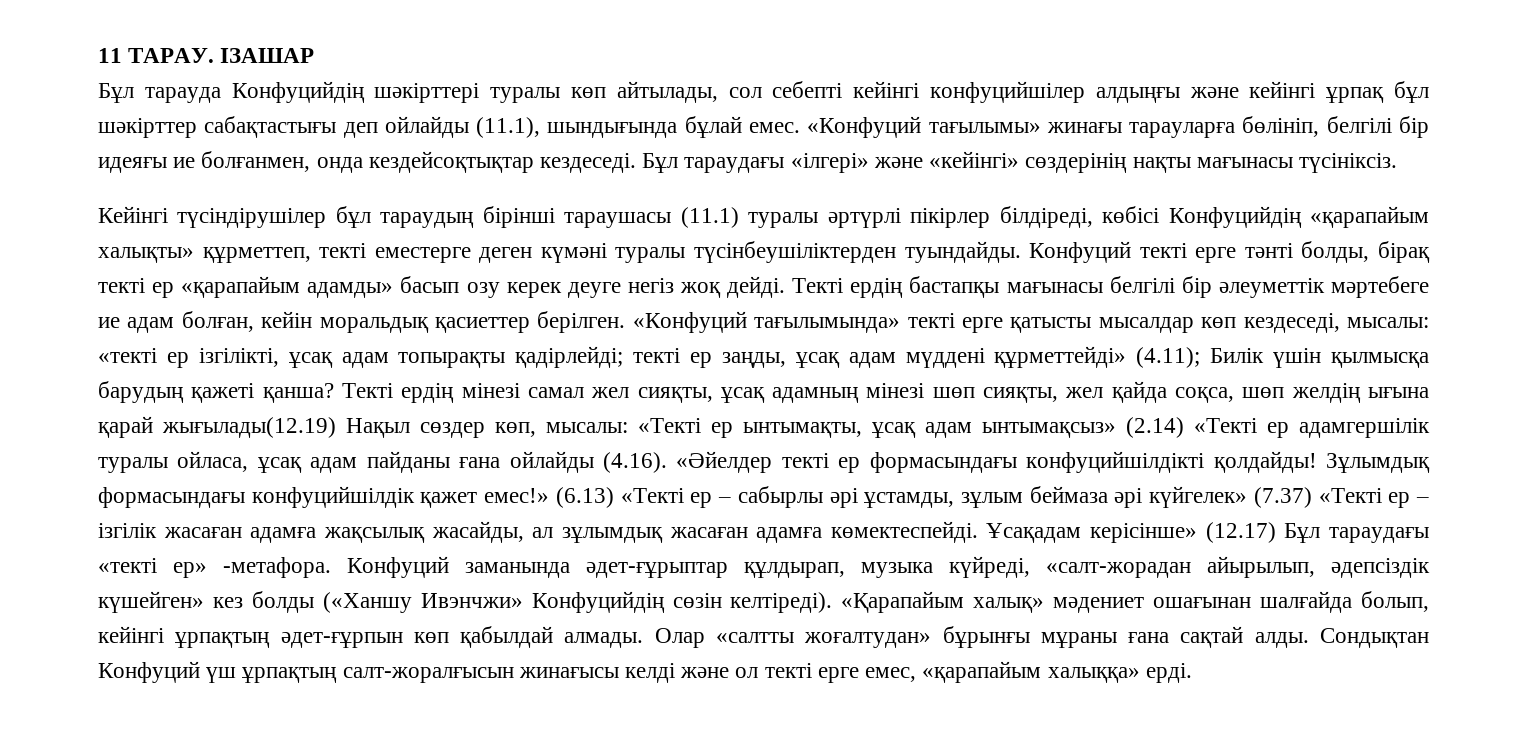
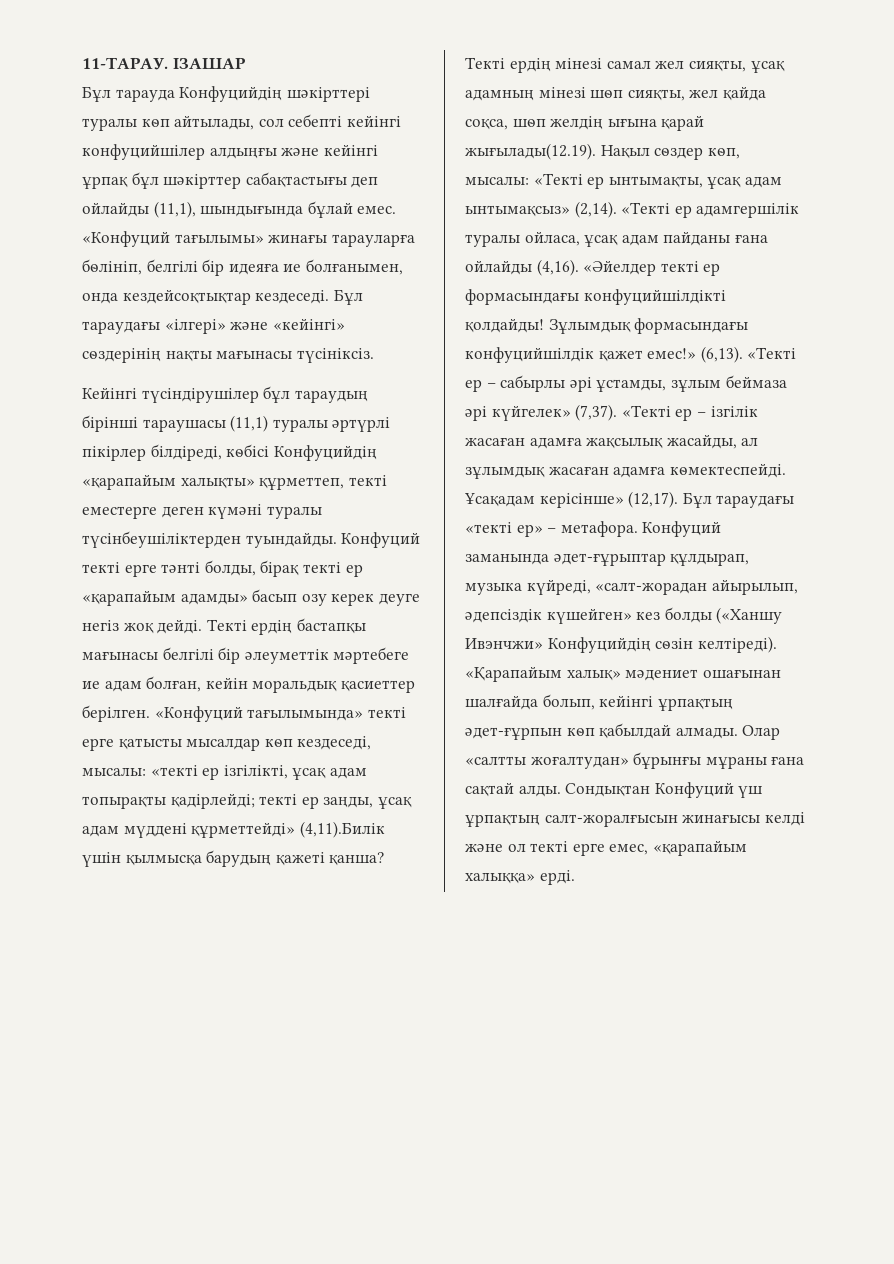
- 11 ТАРАУ.
+ 11-ТАРАУ.
- Бұл тарауда Конфуцийдің шәкірттері туралы көп айтылады, сол себепті кейінгі конфуцийшілер алдыңғы және кейінгі ұрпақ бұл шәкірттер сабақтастығы деп ойлайды (11.1), шындығында бұлай емес.
+ Бұл тарауда Конфуцийдің шәкірттері туралы көп айтылады, сол себепті кейінгі конфуцийшілер алдыңғы және кейінгі ұрпақ бұл шәкірттер сабақтастығы деп ойлайды (11,1), шындығында бұлай емес.
- «Конфуций тағылымы» жинағы тарауларға бөлініп, белгілі бір идеяғы ие болғанмен, онда кездейсоқтықтар кездеседі.
+ «Конфуций тағылымы» жинағы тарауларға бөлініп, белгілі бір идеяға ие болғанымен, онда кездейсоқтықтар кездеседі.
- Кейінгі түсіндірушілер бұл тараудың бірінші тараушасы (11.1) туралы әртүрлі пікірлер білдіреді, көбісі Конфуцийдің «қарапайым халықты» құрметтеп, текті еместерге деген күмәні туралы түсінбеушіліктерден туындайды.
+ Кейінгі түсіндірушілер бұл тараудың бірінші тараушасы (11,1) туралы әртүрлі пікірлер білдіреді, көбісі Конфуцийдің «қарапайым халықты» құрметтеп, текті еместерге деген күмәні туралы түсінбеушіліктерден туындайды.
- «Конфуций тағылымында» текті ерге қатысты мысалдар көп кездеседі, мысалы: «текті ер ізгілікті, ұсақ адам топырақты қадірлейді; текті ер заңды, ұсақ адам мүддені құрметтейді» (4.11); Билік үшін қылмысқа барудың қажеті қанша?
+ «Конфуций тағылымында» текті ерге қатысты мысалдар көп кездеседі, мысалы: «текті ер ізгілікті, ұсақ адам топырақты қадірлейді; текті ер заңды, ұсақ адам мүддені құрметтейді» (4,11).Билік үшін қылмысқа барудың қажеті қанша?
- Текті ердің мінезі самал жел сияқты, ұсақ адамның мінезі шөп сияқты, жел қайда соқса, шөп желдің ығына қарай жығылады(12.19) Нақыл сөздер көп, мысалы: «Текті ер ынтымақты, ұсақ адам ынтымақсыз» (2.14) «Текті ер адамгершілік туралы ойласа, ұсақ адам пайданы ғана ойлайды (4.16). «Әйелдер текті ер формасындағы конфуцийшілдікті қолдайды!
+ Текті ердің мінезі самал жел сияқты, ұсақ адамның мінезі шөп сияқты, жел қайда соқса, шөп желдің ығына қарай жығылады(12.19). Нақыл сөздер көп, мысалы: «Текті ер ынтымақты, ұсақ адам ынтымақсыз» (2,14). «Текті ер адамгершілік туралы ойласа, ұсақ адам пайданы ғана ойлайды (4,16). «Әйелдер текті ер формасындағы конфуцийшілдікті қолдайды!
- (6.13) «Текті ер – сабырлы әрі ұстамды, зұлым беймаза әрі күйгелек» (7.37) «Текті ер – ізгілік жасаған адамға жақсылық жасайды, ал зұлымдық жасаған адамға көмектеспейді.
+ (6,13). «Текті ер – сабырлы әрі ұстамды, зұлым беймаза әрі күйгелек» (7,37). «Текті ер – ізгілік жасаған адамға жақсылық жасайды, ал зұлымдық жасаған адамға көмектеспейді.
- Ұсақадам керісінше» (12.17) Бұл тараудағы «текті ер» -метафора.
+ Ұсақадам керісінше» (12,17). Бұл тараудағы «текті ер» – метафора.

